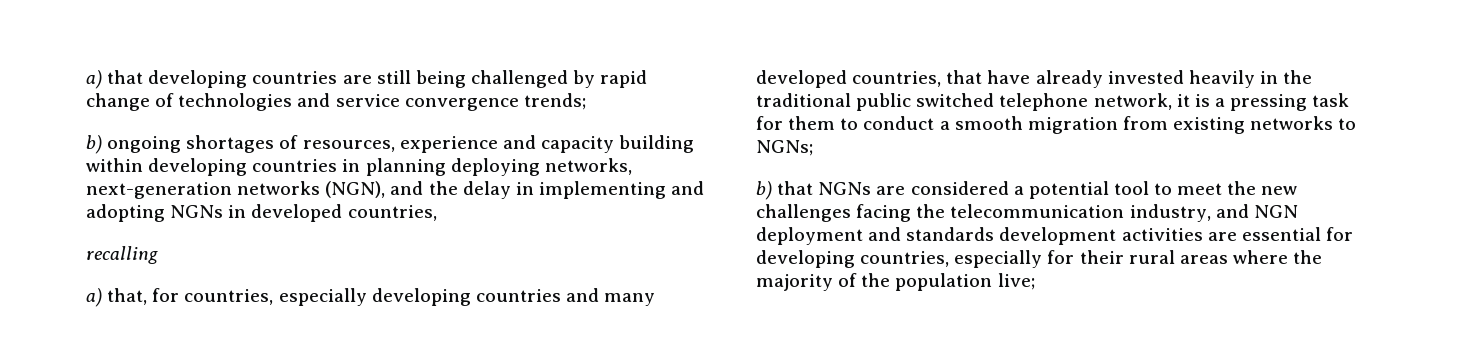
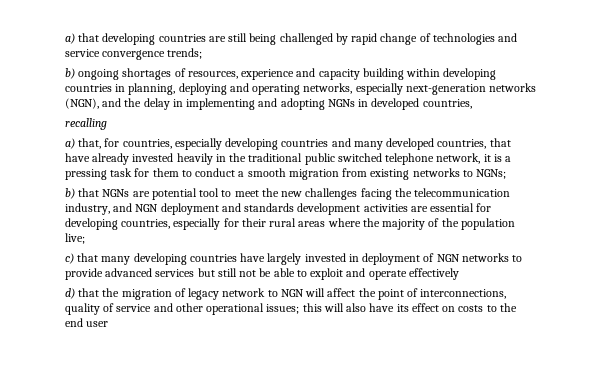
- b) ongoing shortages of resources, experience and capacity building within developing countries in planning deploying networks, next-generation networks (NGN), and the delay in implementing and adopting NGNs in developed countries,
+ b) ongoing shortages of resources, experience and capacity building within developing countries in planning, deploying and operating networks, especially next-generation networks (NGN), and the delay in implementing and adopting NGNs in developed countries,
- b) that NGNs are considered a potential tool to meet the new challenges facing the telecommunication industry, and NGN deployment and standards development activities are essential for developing countries, especially for their rural areas where the majority of the population live;
+ b) that NGNs are potential tool to meet the new challenges facing the telecommunication industry, and NGN deployment and standards development activities are essential for developing countries, especially for their rural areas where the majority of the population live;
+ c) that many developing countries have largely invested in deployment of NGN networks to provide advanced services but still not be able to exploit and operate effectively
+ d) that the migration of legacy network to NGN will affect the point of interconnections, quality of service and other operational issues; this will also have its effect on costs to the end user

